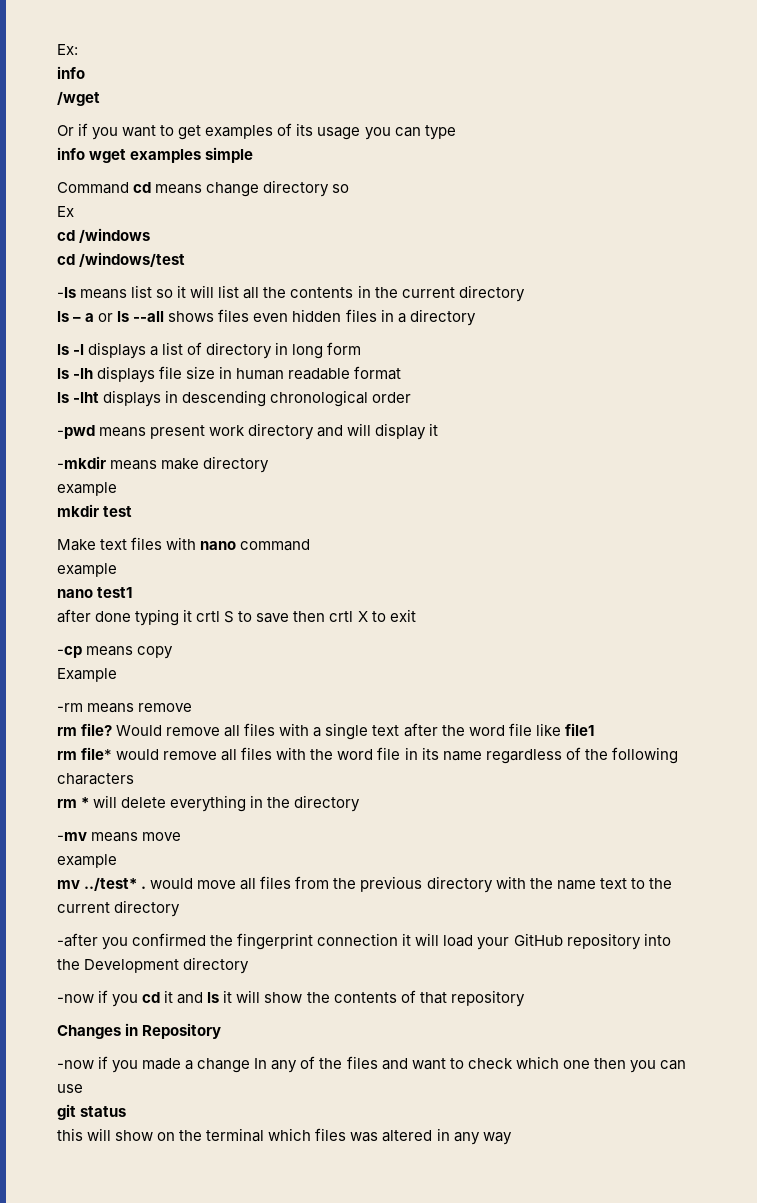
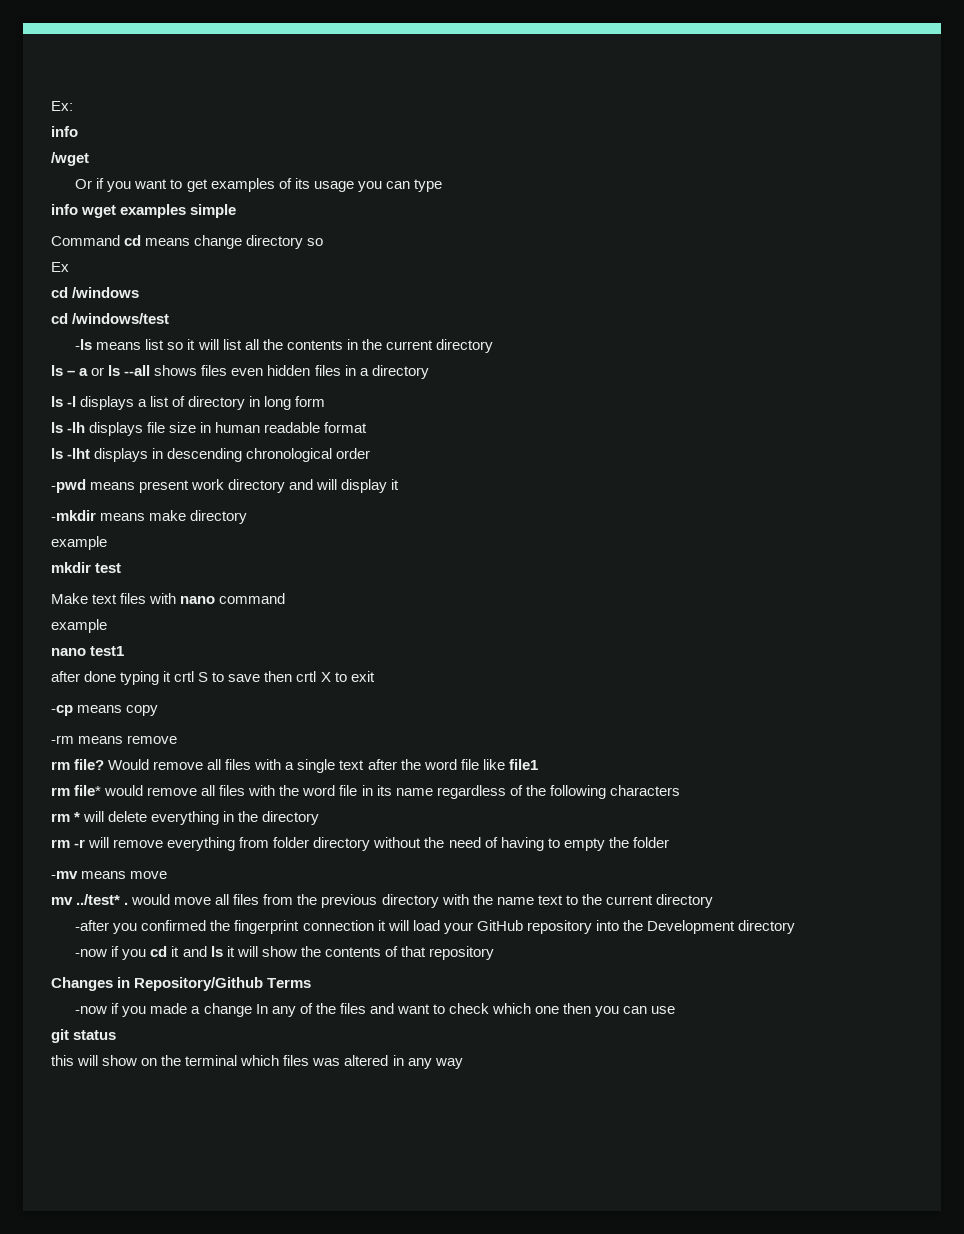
- Example
+ rm -r will remove everything from folder directory without the need of having to empty the folder
  -mv means move
- example
- Changes in Repository
+ Changes in Repository/Github Terms

